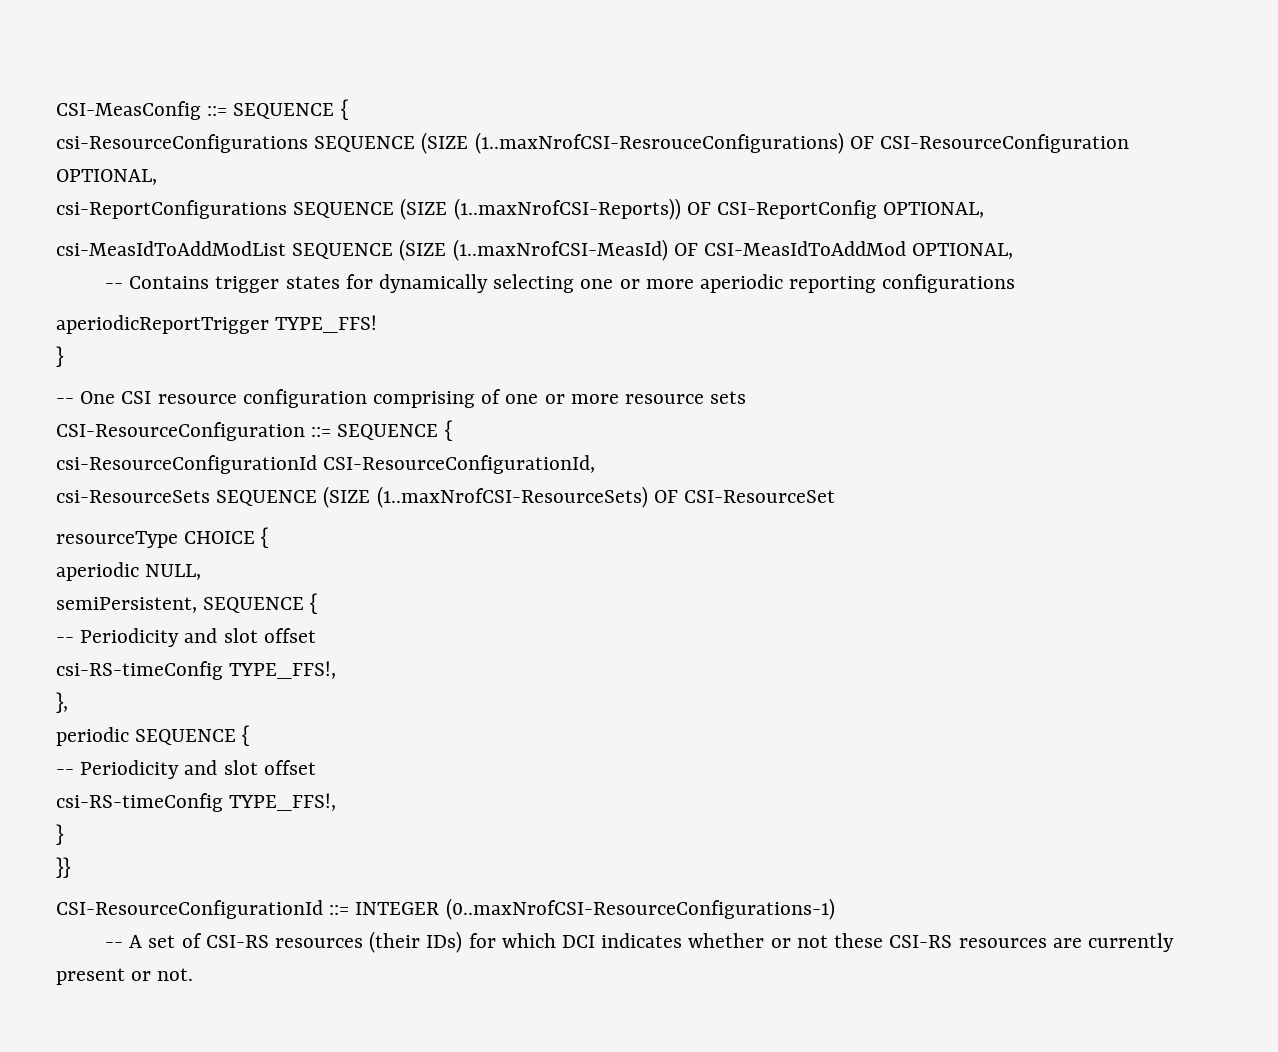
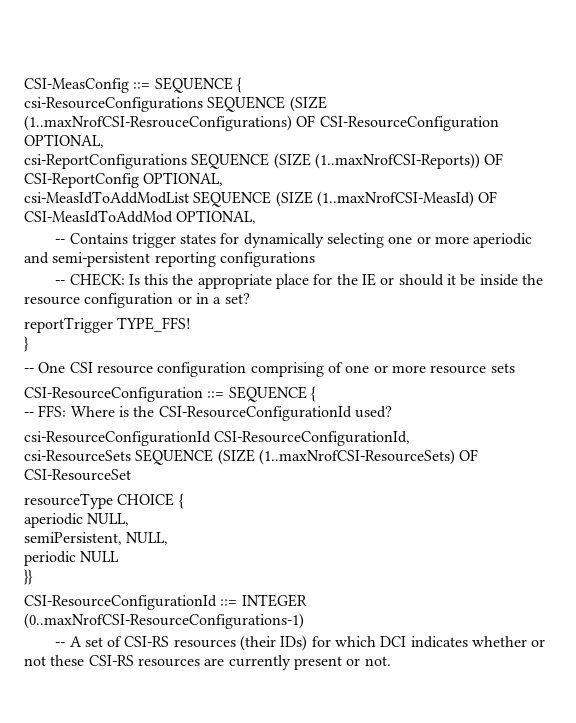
- -- Contains trigger states for dynamically selecting one or more aperiodic reporting configurations
+ -- Contains trigger states for dynamically selecting one or more aperiodic and semi-persistent reporting configurations
- aperiodicReportTrigger TYPE_FFS!
+ -- CHECK: Is this the appropriate place for the IE or should it be inside the resource configuration or in a set?
+ reportTrigger TYPE_FFS!
+ -- FFS: Where is the CSI-ResourceConfigurationId used?
- semiPersistent, SEQUENCE {
- -- Periodicity and slot offset
- csi-RS-timeConfig TYPE_FFS!,
- },
- periodic SEQUENCE {
- -- Periodicity and slot offset
- csi-RS-timeConfig TYPE_FFS!,
- }
+ semiPersistent, NULL,
+ periodic NULL

